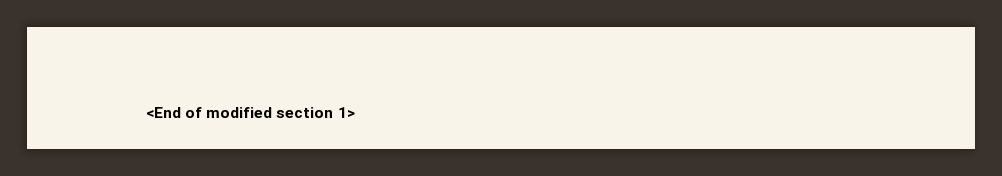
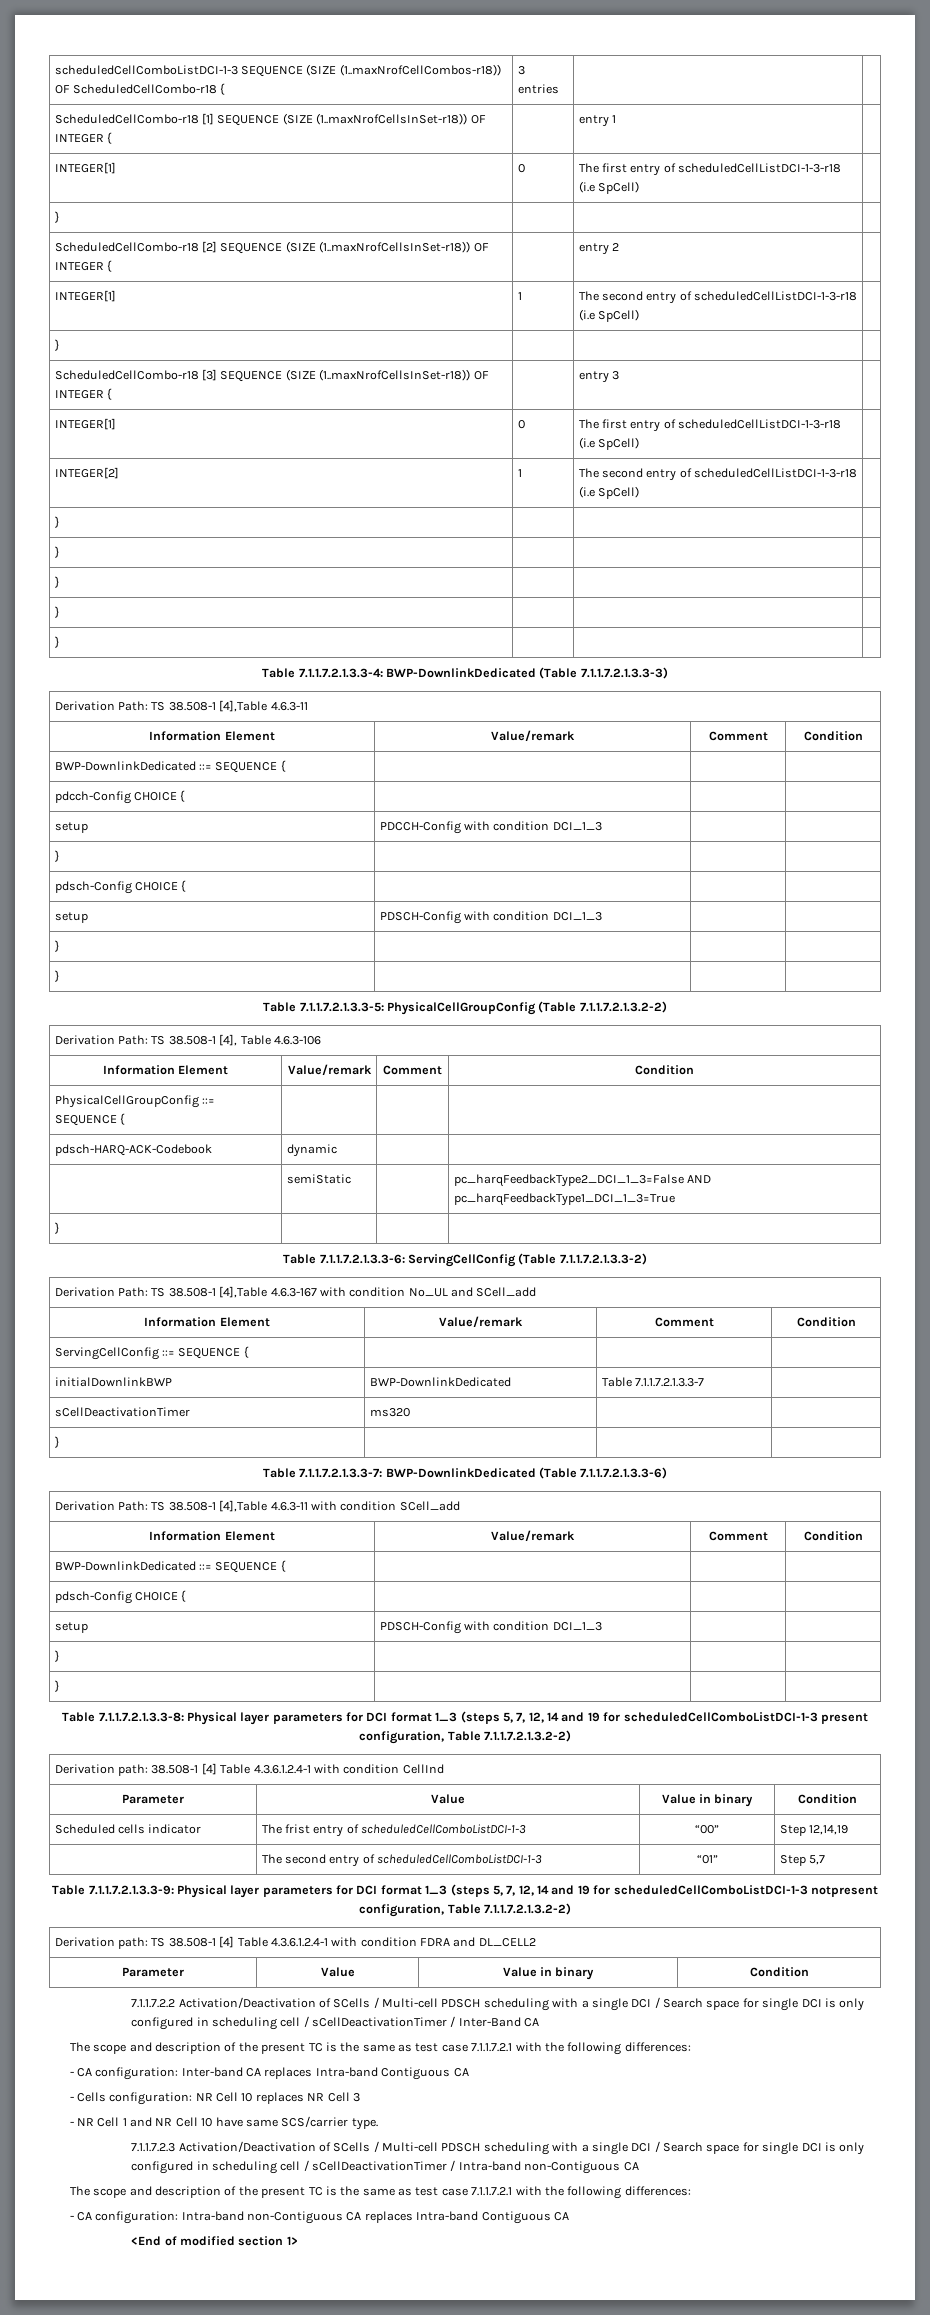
+ scheduledCellComboListDCI-1-3 SEQUENCE (SIZE (1..maxNrofCellCombos-r18)) OF ScheduledCellCombo-r18 { | 3 entries | |
+ ScheduledCellCombo-r18 [1] SEQUENCE (SIZE (1..maxNrofCellsInSet-r18)) OF INTEGER { | | entry 1 |
+ INTEGER[1] | 0 | The first entry of scheduledCellListDCI-1-3-r18 (i.e SpCell) |
+ } | | |
+ ScheduledCellCombo-r18 [2] SEQUENCE (SIZE (1..maxNrofCellsInSet-r18)) OF INTEGER { | | entry 2 |
+ INTEGER[1] | 1 | The second entry of scheduledCellListDCI-1-3-r18 (i.e SpCell) |
+ } | | |
+ ScheduledCellCombo-r18 [3] SEQUENCE (SIZE (1..maxNrofCellsInSet-r18)) OF INTEGER { | | entry 3 |
+ INTEGER[1] | 0 | The first entry of scheduledCellListDCI-1-3-r18 (i.e SpCell) |
+ INTEGER[2] | 1 | The second entry of scheduledCellListDCI-1-3-r18 (i.e SpCell) |
+ } | | |
+ } | | |
+ } | | |
+ } | | |
+ } | | |
+ Table 7.1.1.7.2.1.3.3-4: BWP-DownlinkDedicated (Table 7.1.1.7.2.1.3.3-3)
+ Derivation Path: TS 38.508-1 [4],Table 4.6.3-11
+ Information Element | Value/remark | Comment | Condition
+ BWP-DownlinkDedicated ::= SEQUENCE { | | |
+ pdcch-Config CHOICE { | | |
+ setup | PDCCH-Config with condition DCI_1_3 | |
+ } | | |
+ pdsch-Config CHOICE { | | |
+ setup | PDSCH-Config with condition DCI_1_3 | |
+ } | | |
+ } | | |
+ Table 7.1.1.7.2.1.3.3-5: PhysicalCellGroupConfig (Table 7.1.1.7.2.1.3.2-2)
+ Derivation Path: TS 38.508-1 [4], Table 4.6.3-106
+ Information Element | Value/remark | Comment | Condition
+ PhysicalCellGroupConfig ::= SEQUENCE { | | |
+ pdsch-HARQ-ACK-Codebook | dynamic | |
+ | semiStatic | | pc_harqFeedbackType2_DCI_1_3=False AND pc_harqFeedbackType1_DCI_1_3=True
+ } | | |
+ Table 7.1.1.7.2.1.3.3-6: ServingCellConfig (Table 7.1.1.7.2.1.3.3-2)
+ Derivation Path: TS 38.508-1 [4],Table 4.6.3-167 with condition No_UL and SCell_add
+ Information Element | Value/remark | Comment | Condition
+ ServingCellConfig ::= SEQUENCE { | | |
+ initialDownlinkBWP | BWP-DownlinkDedicated | Table 7.1.1.7.2.1.3.3-7 |
+ sCellDeactivationTimer | ms320 | |
+ } | | |
+ Table 7.1.1.7.2.1.3.3-7: BWP-DownlinkDedicated (Table 7.1.1.7.2.1.3.3-6)
+ Derivation Path: TS 38.508-1 [4],Table 4.6.3-11 with condition SCell_add
+ Information Element | Value/remark | Comment | Condition
+ BWP-DownlinkDedicated ::= SEQUENCE { | | |
+ pdsch-Config CHOICE { | | |
+ setup | PDSCH-Config with condition DCI_1_3 | |
+ } | | |
+ } | | |
+ Table 7.1.1.7.2.1.3.3-8: Physical layer parameters for DCI format 1_3 (steps 5, 7, 12, 14 and 19 for scheduledCellComboListDCI-1-3 present configuration, Table 7.1.1.7.2.1.3.2-2)
+ Derivation path: 38.508-1 [4] Table 4.3.6.1.2.4-1 with condition CellInd
+ Parameter | Value | Value in binary | Condition
+ Scheduled cells indicator | The frist entry of scheduledCellComboListDCI-1-3 | “00” | Step 12,14,19
+ | The second entry of scheduledCellComboListDCI-1-3 | “01” | Step 5,7
+ Table 7.1.1.7.2.1.3.3-9: Physical layer parameters for DCI format 1_3 (steps 5, 7, 12, 14 and 19 for scheduledCellComboListDCI-1-3 notpresent configuration, Table 7.1.1.7.2.1.3.2-2)
+ Derivation path: TS 38.508-1 [4] Table 4.3.6.1.2.4-1 with condition FDRA and DL_CELL2
+ Parameter | Value | Value in binary | Condition
+ 7.1.1.7.2.2 Activation/Deactivation of SCells / Multi-cell PDSCH scheduling with a single DCI / Search space for single DCI is only configured in scheduling cell / sCellDeactivationTimer / Inter-Band CA
+ The scope and description of the present TC is the same as test case 7.1.1.7.2.1 with the following differences:
+ - CA configuration: Inter-band CA replaces Intra-band Contiguous CA
+ - Cells configuration: NR Cell 10 replaces NR Cell 3
+ - NR Cell 1 and NR Cell 10 have same SCS/carrier type.
+ 7.1.1.7.2.3 Activation/Deactivation of SCells / Multi-cell PDSCH scheduling with a single DCI / Search space for single DCI is only configured in scheduling cell / sCellDeactivationTimer / Intra-band non-Contiguous CA
+ The scope and description of the present TC is the same as test case 7.1.1.7.2.1 with the following differences:
+ - CA configuration: Intra-band non-Contiguous CA replaces Intra-band Contiguous CA

